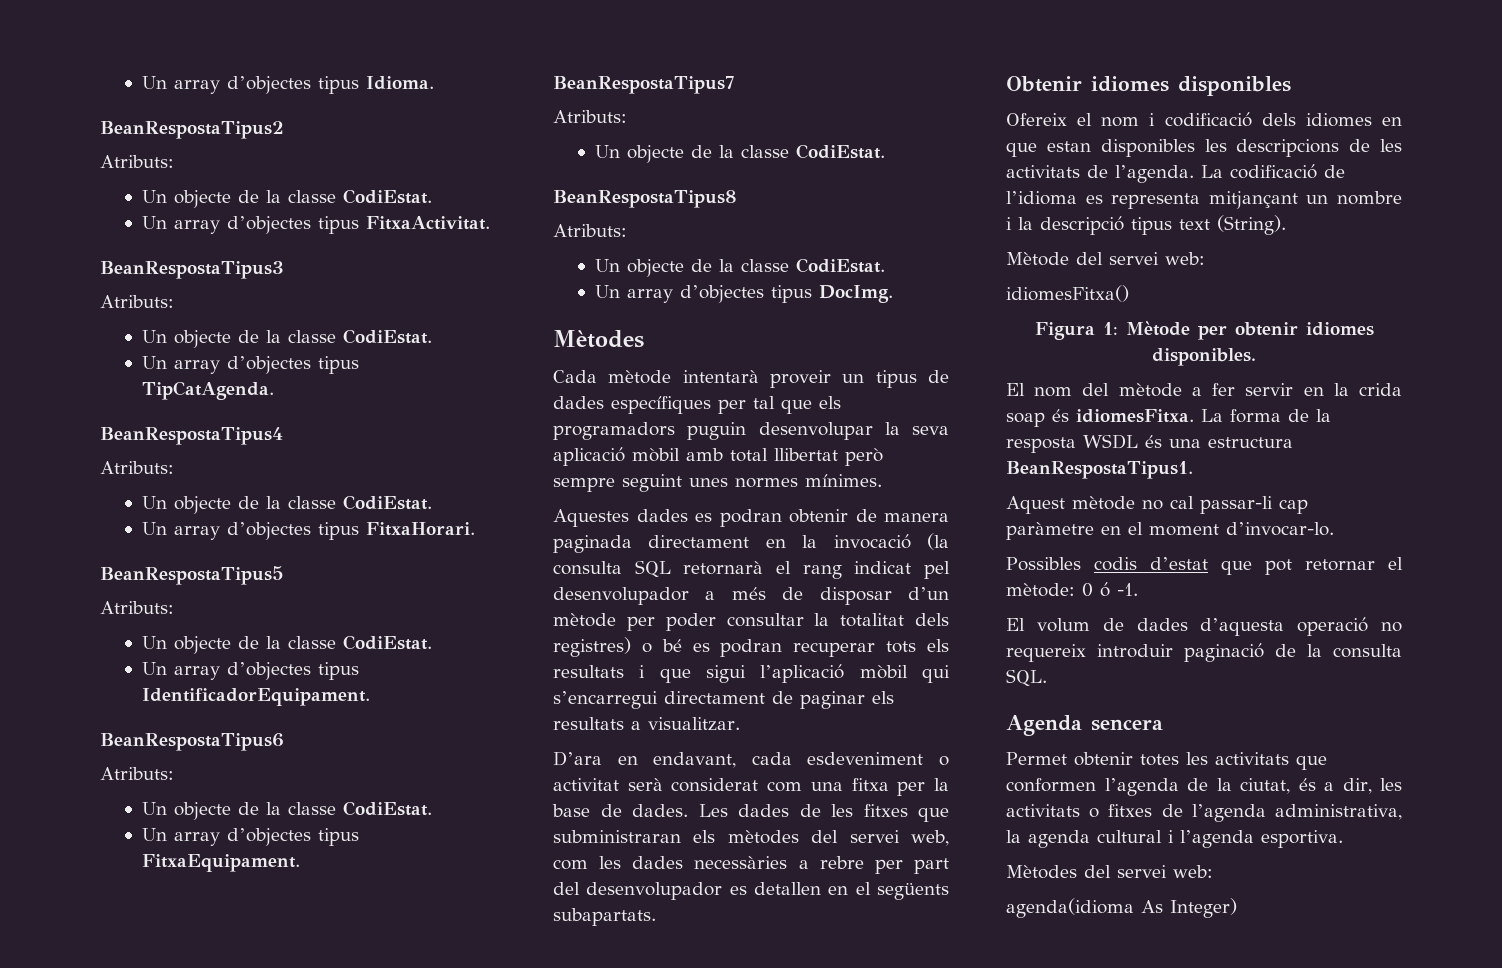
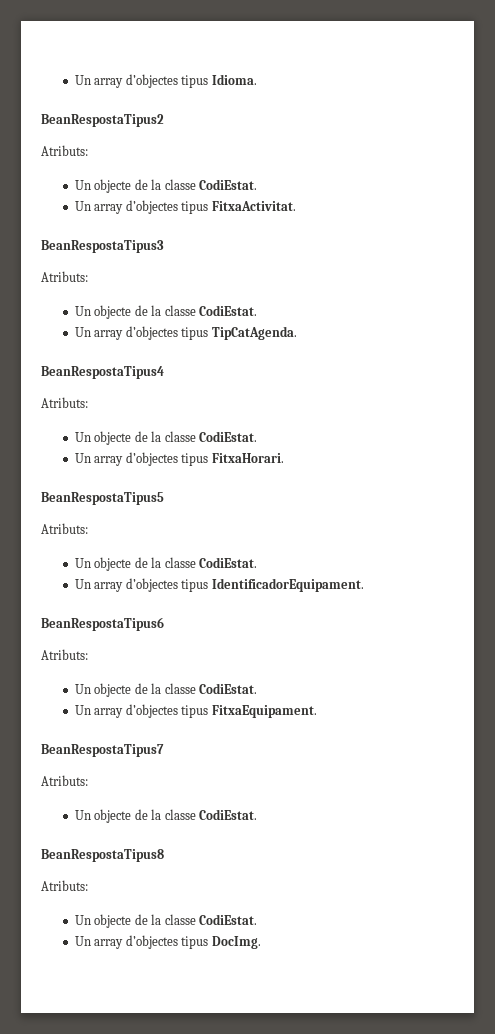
  Un array d’objectes tipus DocImg.
- Mètodes
- Cada mètode intentarà proveir un tipus de dades específiques per tal que els programadors puguin desenvolupar la seva aplicació mòbil amb total llibertat però sempre seguint unes normes mínimes.
- Aquestes dades es podran obtenir de manera paginada directament en la invocació (la consulta SQL retornarà el rang indicat pel desenvolupador a més de disposar d’un mètode per poder consultar la totalitat dels registres) o bé es podran recuperar tots els resultats i que sigui l’aplicació mòbil qui s’encarregui directament de paginar els resultats a visualitzar.
- D’ara en endavant, cada esdeveniment o activitat serà considerat com una fitxa per la base de dades. Les dades de les fitxes que subministraran els mètodes del servei web, com les dades necessàries a rebre per part del desenvolupador es detallen en el següents subapartats.
- Obtenir idiomes disponibles
- Ofereix el nom i codificació dels idiomes en que estan disponibles les descripcions de les activitats de l’agenda. La codificació de l’idioma es representa mitjançant un nombre i la descripció tipus text (String).
- Mètode del servei web:
- idiomesFitxa()
- Figura 1: Mètode per obtenir idiomes disponibles.
- El nom del mètode a fer servir en la crida soap és idiomesFitxa. La forma de la resposta WSDL és una estructura BeanRespostaTipus1.
- Aquest mètode no cal passar-li cap paràmetre en el moment d’invocar-lo.
- Possibles codis d’estat que pot retornar el mètode: 0 ó -1.
- El volum de dades d’aquesta operació no requereix introduir paginació de la consulta SQL.
- Agenda sencera
- Permet obtenir totes les activitats que conformen l’agenda de la ciutat, és a dir, les activitats o fitxes de l’agenda administrativa, la agenda cultural i l’agenda esportiva.
- Mètodes del servei web:
- agenda(idioma As Integer)

